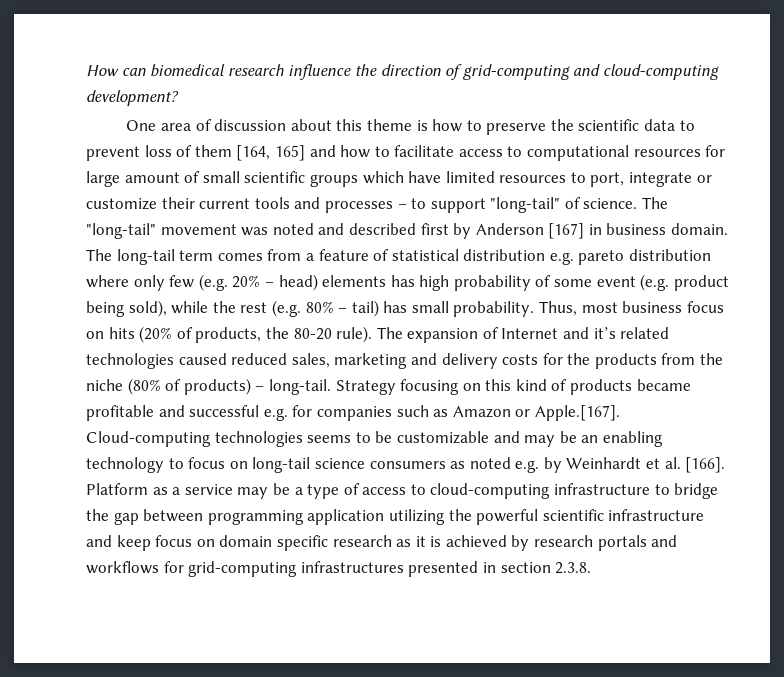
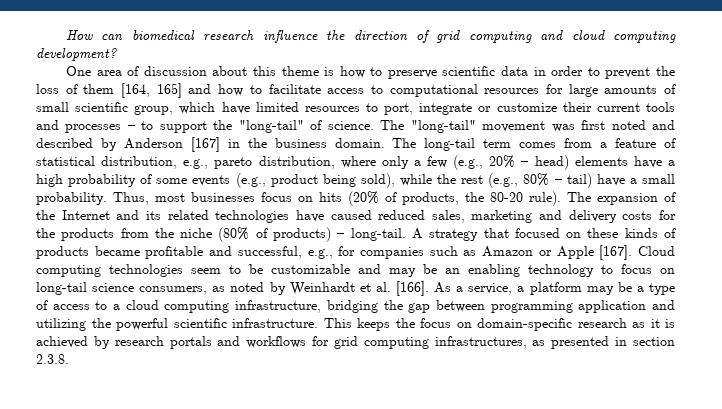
- How can biomedical research influence the direction of grid-computing and cloud-computing development?
+ How can biomedical research influence the direction of grid computing and cloud computing development?
- One area of discussion about this theme is how to preserve the scientific data to prevent loss of them [164, 165] and how to facilitate access to computational resources for large amount of small scientific groups which have limited resources to port, integrate or customize their current tools and processes – to support "long-tail" of science.
+ One area of discussion about this theme is how to preserve scientific data in order to prevent the loss of them [164, 165] and how to facilitate access to computational resources for large amounts of small scientific group, which have limited resources to port, integrate or customize their current tools and processes – to support the "long-tail" of science.
- The "long-tail" movement was noted and described first by Anderson [167] in business domain.
+ The "long-tail" movement was first noted and described by Anderson [167] in the business domain.
- The long-tail term comes from a feature of statistical distribution e.g. pareto distribution where only few (e.g. 20% – head) elements has high probability of some event (e.g. product being sold), while the rest (e.g. 80% – tail) has small probability.
+ The long-tail term comes from a feature of statistical distribution, e.g., pareto distribution, where only a few (e.g., 20% – head) elements have a high probability of some events (e.g., product being sold), while the rest (e.g., 80% – tail) have a small probability.
- Thus, most business focus on hits (20% of products, the 80-20 rule).
+ Thus, most businesses focus on hits (20% of products, the 80-20 rule).
- The expansion of Internet and it’s related technologies caused reduced sales, marketing and delivery costs for the products from the niche (80% of products) – long-tail.
+ The expansion of the Internet and its related technologies have caused reduced sales, marketing and delivery costs for the products from the niche (80% of products) – long-tail.
- Strategy focusing on this kind of products became profitable and successful e.g. for companies such as Amazon or Apple.[167]. Cloud-computing technologies seems to be customizable and may be an enabling technology to focus on long-tail science consumers as noted e.g. by Weinhardt et al. [166].
+ A strategy that focused on these kinds of products became profitable and successful, e.g., for companies such as Amazon or Apple [167]. Cloud computing technologies seem to be customizable and may be an enabling technology to focus on long-tail science consumers, as noted by Weinhardt et al. [166].
- Platform as a service may be a type of access to cloud-computing infrastructure to bridge the gap between programming application utilizing the powerful scientific infrastructure and keep focus on domain specific research as it is achieved by research portals and workflows for grid-computing infrastructures presented in section 2.3.8.
+ As a service, a platform may be a type of access to a cloud computing infrastructure, bridging the gap between programming application and utilizing the powerful scientific infrastructure. This keeps the focus on domain-specific research as it is achieved by research portals and workflows for grid computing infrastructures, as presented in section 2.3.8.

